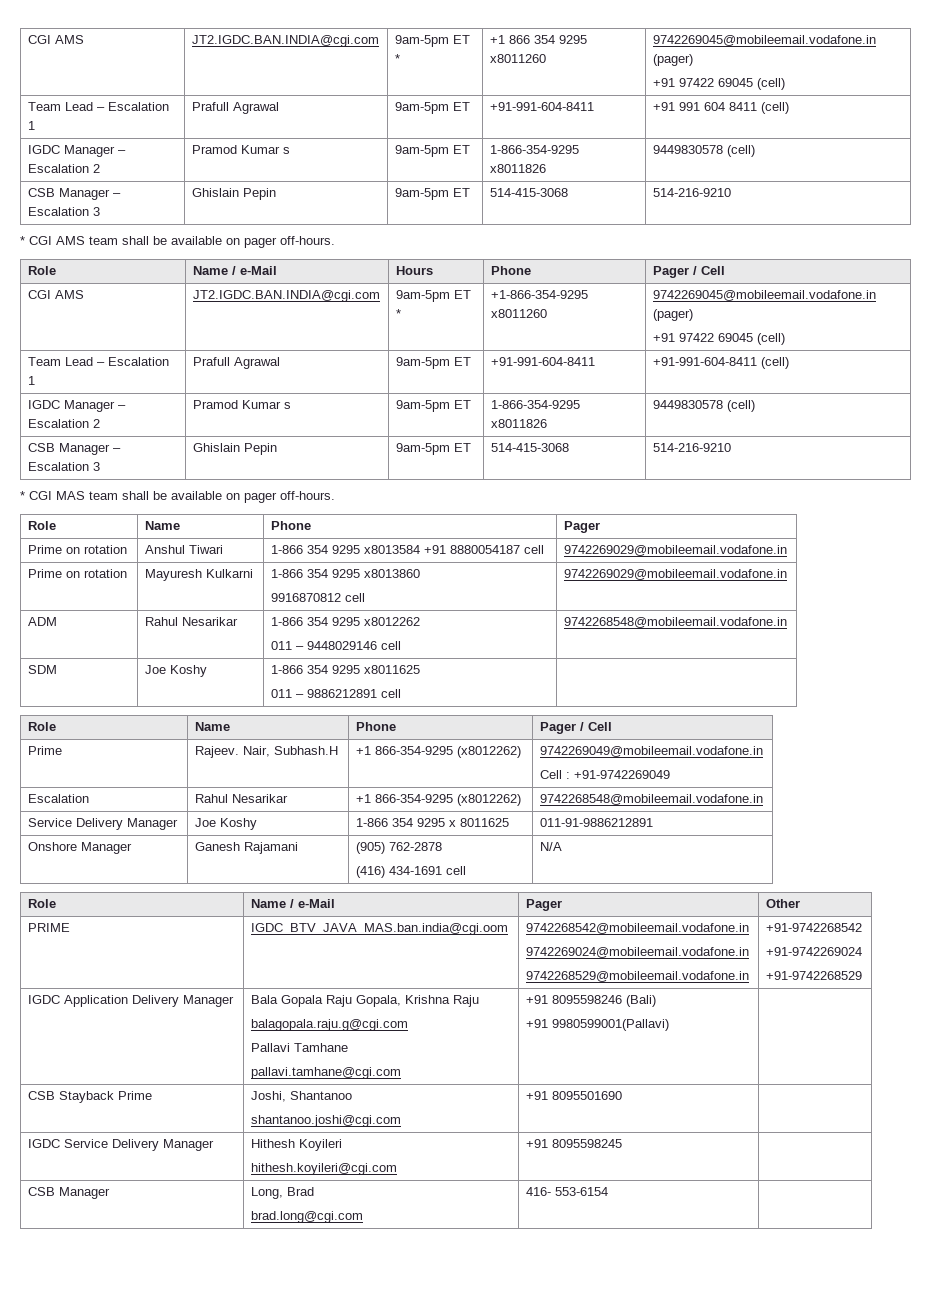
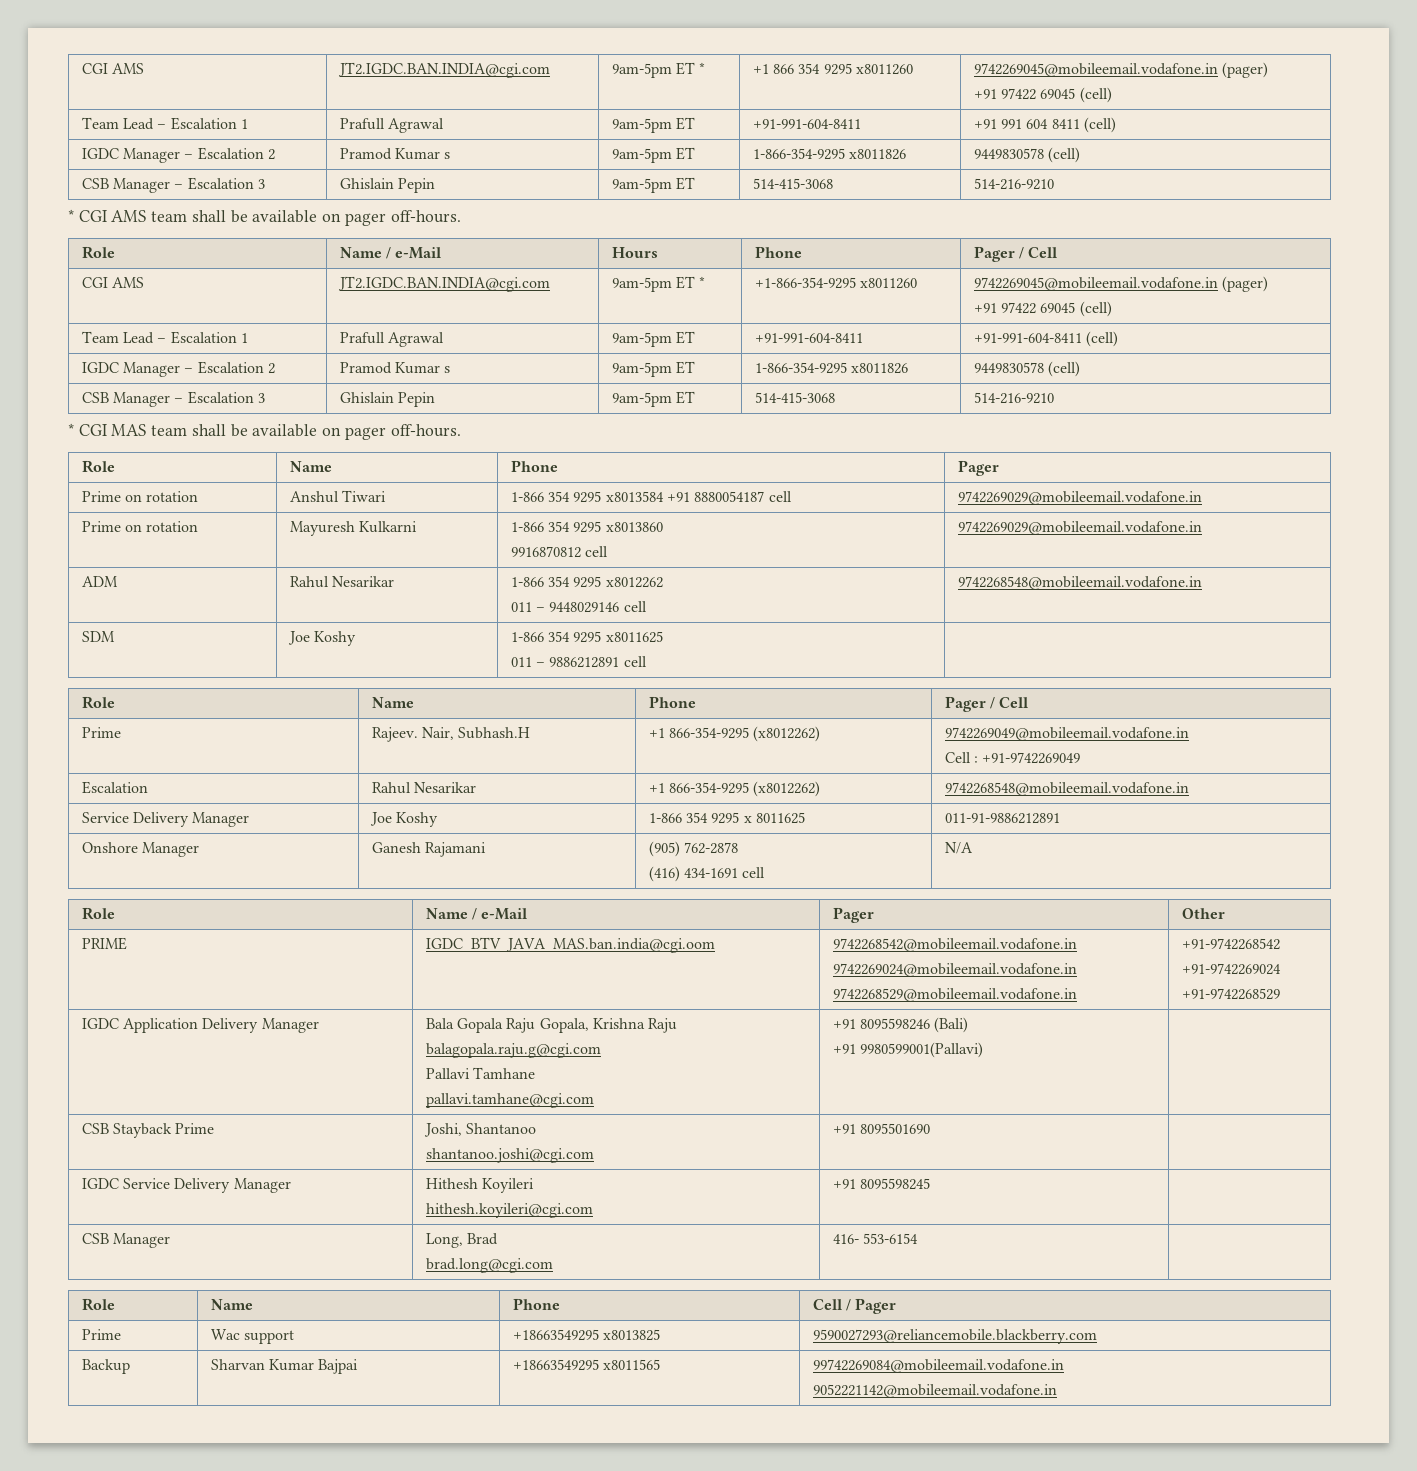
+ Role | Name | Phone | Cell / Pager
+ Prime | Wac support | +18663549295 x8013825 | 9590027293@reliancemobile.blackberry.com
+ Backup | Sharvan Kumar Bajpai | +18663549295 x8011565 | 99742269084@mobileemail.vodafone.in
+ 9052221142@mobileemail.vodafone.in

